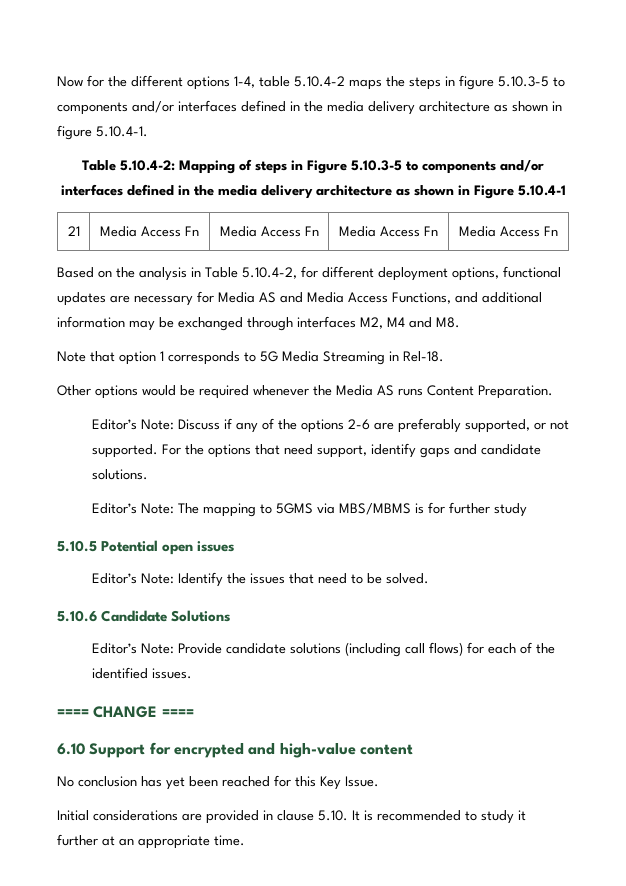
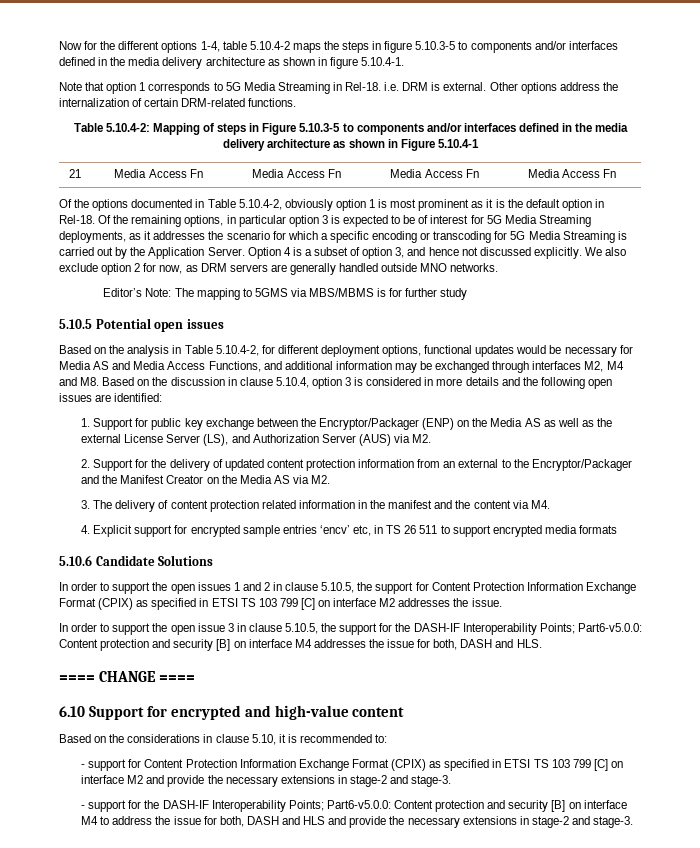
+ Note that option 1 corresponds to 5G Media Streaming in Rel-18. i.e. DRM is external. Other options address the internalization of certain DRM-related functions.
+ Of the options documented in Table 5.10.4-2, obviously option 1 is most prominent as it is the default option in Rel-18. Of the remaining options, in particular option 3 is expected to be of interest for 5G Media Streaming deployments, as it addresses the scenario for which a specific encoding or transcoding for 5G Media Streaming is carried out by the Application Server. Option 4 is a subset of option 3, and hence not discussed explicitly. We also exclude option 2 for now, as DRM servers are generally handled outside MNO networks.
+ Editor’s Note: The mapping to 5GMS via MBS/MBMS is for further study
+ 5.10.5 Potential open issues
- Based on the analysis in Table 5.10.4-2, for different deployment options, functional updates are necessary for Media AS and Media Access Functions, and additional information may be exchanged through interfaces M2, M4 and M8.
- Note that option 1 corresponds to 5G Media Streaming in Rel-18.
- Other options would be required whenever the Media AS runs Content Preparation.
- Editor’s Note: Discuss if any of the options 2-6 are preferably supported, or not supported. For the options that need support, identify gaps and candidate solutions.
- Editor’s Note: The mapping to 5GMS via MBS/MBMS is for further study
- 5.10.5 Potential open issues
- Editor’s Note: Identify the issues that need to be solved.
+ Based on the analysis in Table 5.10.4-2, for different deployment options, functional updates would be necessary for Media AS and Media Access Functions, and additional information may be exchanged through interfaces M2, M4 and M8. Based on the discussion in clause 5.10.4, option 3 is considered in more details and the following open issues are identified:
+ 1. Support for public key exchange between the Encryptor/Packager (ENP) on the Media AS as well as the external License Server (LS), and Authorization Server (AUS) via M2.
+ 2. Support for the delivery of updated content protection information from an external to the Encryptor/Packager and the Manifest Creator on the Media AS via M2.
+ 3. The delivery of content protection related information in the manifest and the content via M4.
+ 4. Explicit support for encrypted sample entries ‘encv’ etc, in TS 26 511 to support encrypted media formats
  5.10.6 Candidate Solutions
- Editor’s Note: Provide candidate solutions (including call flows) for each of the identified issues.
+ In order to support the open issues 1 and 2 in clause 5.10.5, the support for Content Protection Information Exchange Format (CPIX) as specified in ETSI TS 103 799 [C] on interface M2 addresses the issue.
+ In order to support the open issue 3 in clause 5.10.5, the support for the DASH-IF Interoperability Points; Part6-v5.0.0: Content protection and security [B] on interface M4 addresses the issue for both, DASH and HLS.
- No conclusion has yet been reached for this Key Issue.
- Initial considerations are provided in clause 5.10. It is recommended to study it further at an appropriate time.
+ Based on the considerations in clause 5.10, it is recommended to:
+ - support for Content Protection Information Exchange Format (CPIX) as specified in ETSI TS 103 799 [C] on interface M2 and provide the necessary extensions in stage-2 and stage-3.
+ - support for the DASH-IF Interoperability Points; Part6-v5.0.0: Content protection and security [B] on interface M4 to address the issue for both, DASH and HLS and provide the necessary extensions in stage-2 and stage-3.

